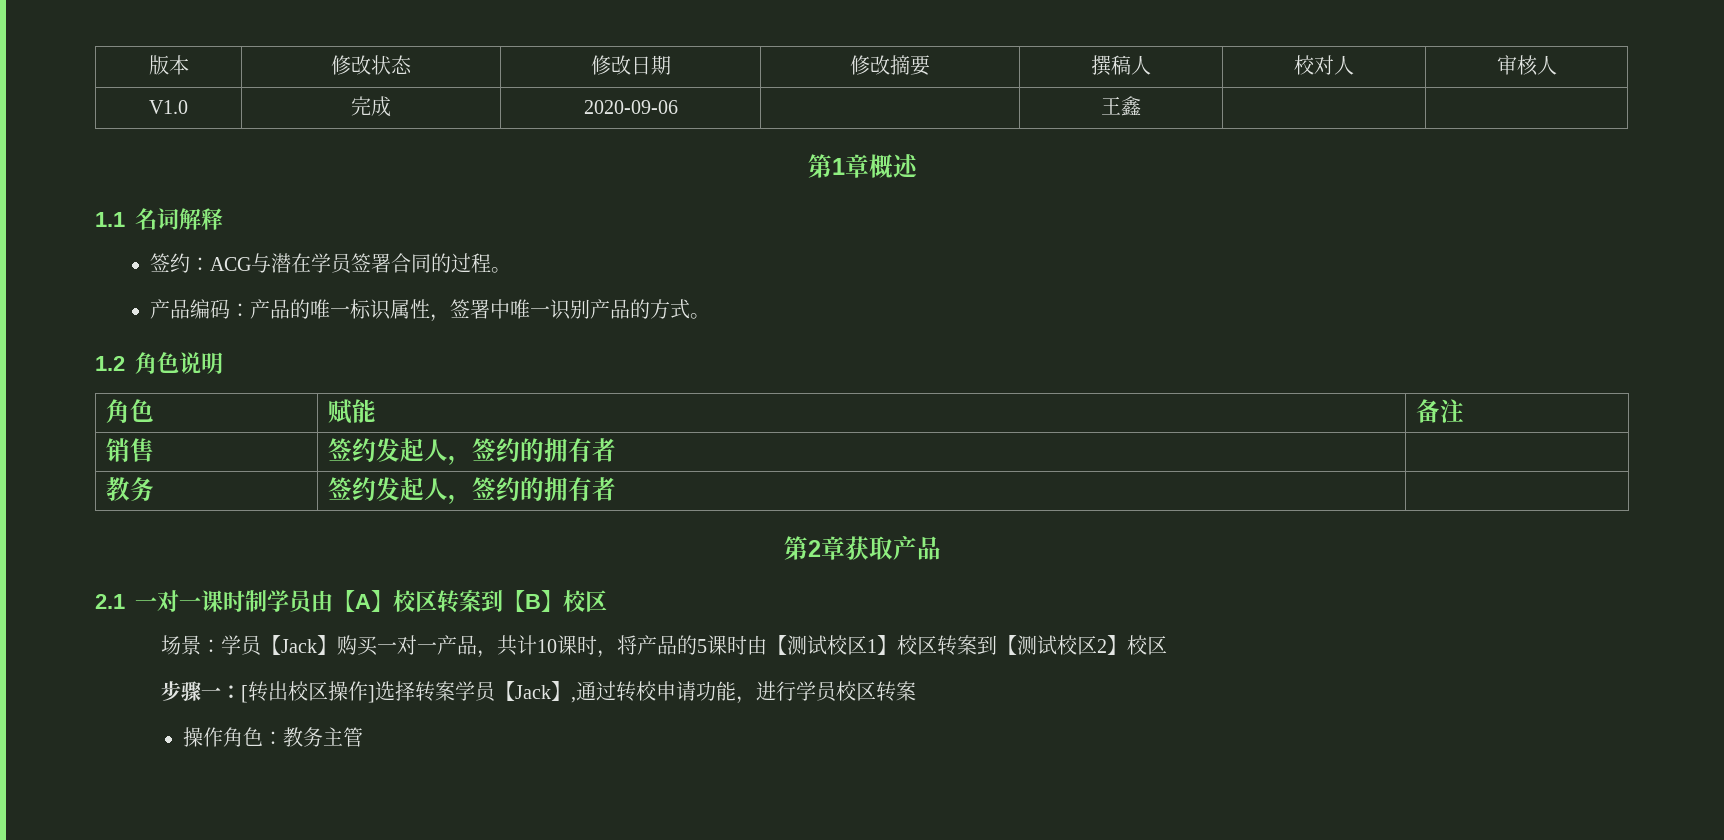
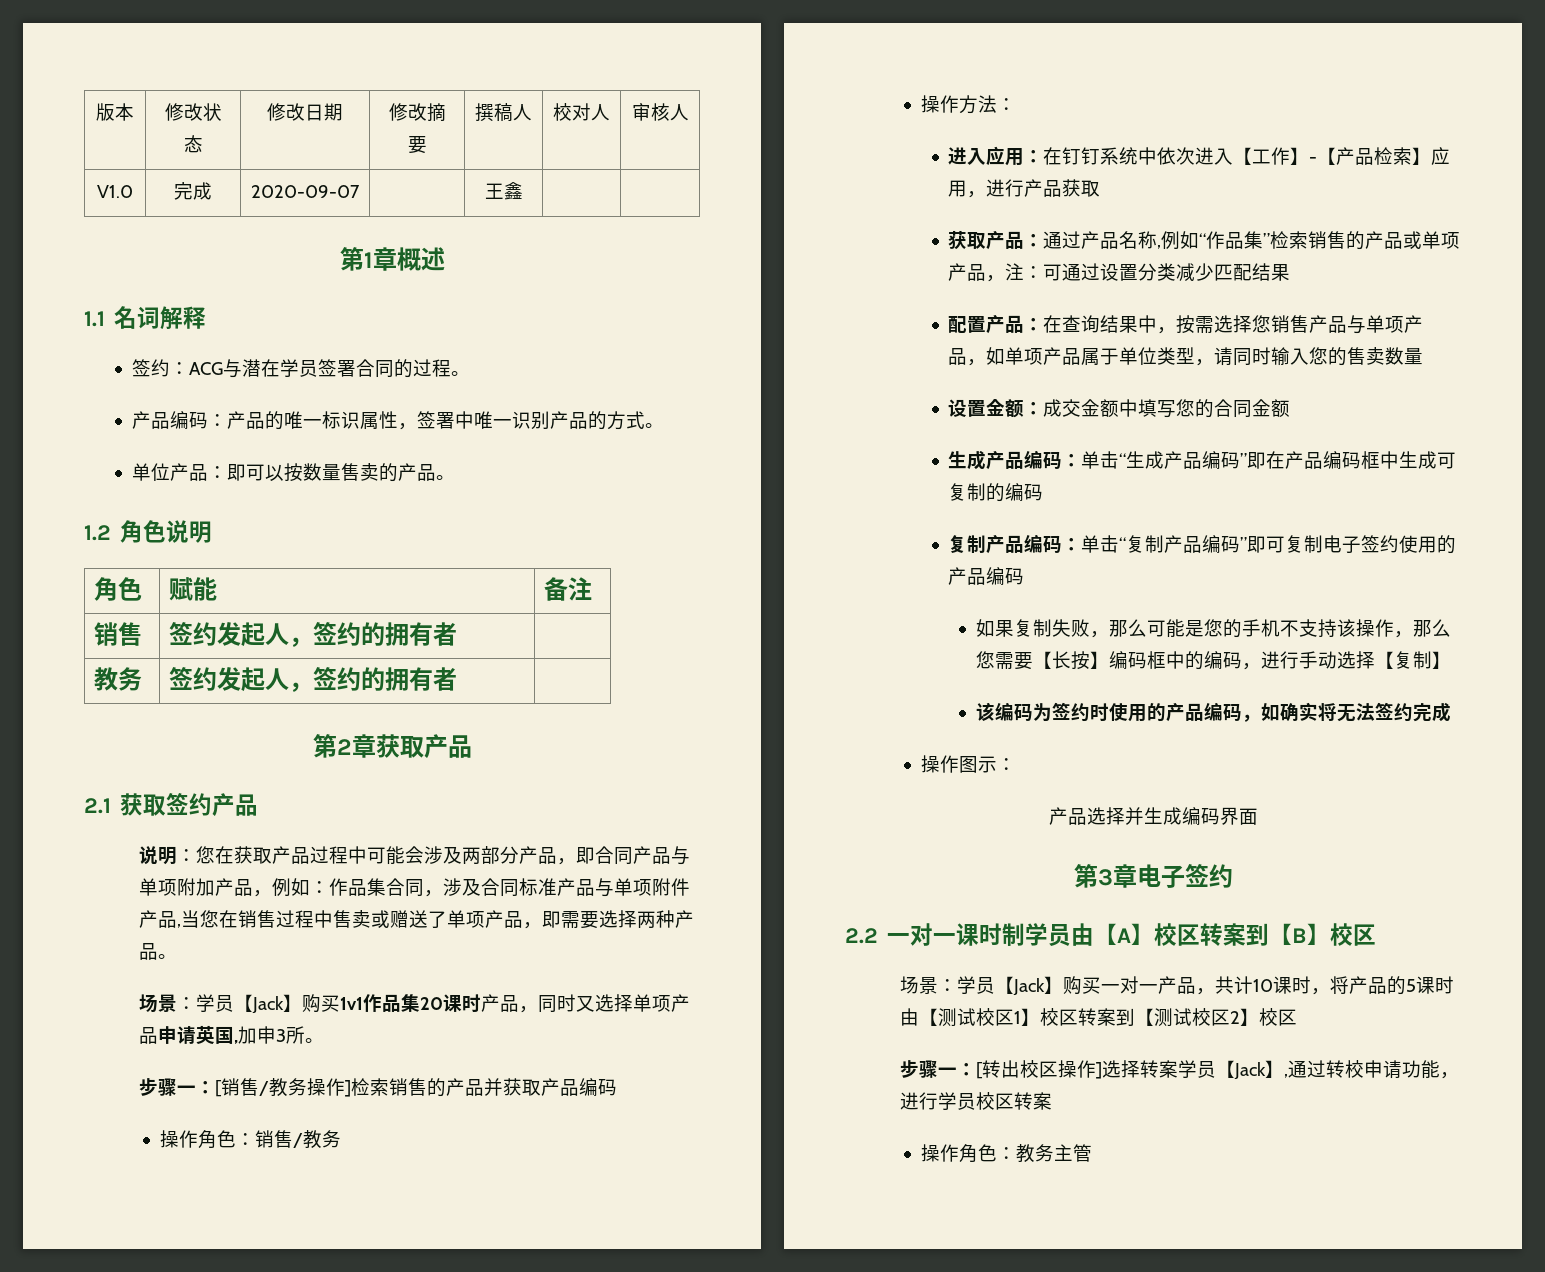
- V1.0 | 完成 | 2020-09-06 | | 王鑫 | |
+ V1.0 | 完成 | 2020-09-07 | | 王鑫 | |
+ 单位产品：即可以按数量售卖的产品。
- 2.1一对一课时制学员由【A】校区转案到【B】校区
+ 2.1获取签约产品
+ 说明：您在获取产品过程中可能会涉及两部分产品，即合同产品与单项附加产品，例如：作品集合同，涉及合同标准产品与单项附件产品,当您在销售过程中售卖或赠送了单项产品，即需要选择两种产品。
+ 场景：学员【Jack】购买1v1作品集20课时产品，同时又选择单项产品申请英国,加申3所。
+ 步骤一：[销售/教务操作]检索销售的产品并获取产品编码
+ 操作角色：销售/教务
+ 操作方法：
+ 进入应用：在钉钉系统中依次进入【工作】-【产品检索】应用，进行产品获取
+ 获取产品：通过产品名称,例如“作品集”检索销售的产品或单项产品，注：可通过设置分类减少匹配结果
+ 配置产品：在查询结果中，按需选择您销售产品与单项产品，如单项产品属于单位类型，请同时输入您的售卖数量
+ 设置金额：成交金额中填写您的合同金额
+ 生成产品编码：单击“生成产品编码”即在产品编码框中生成可复制的编码
+ 复制产品编码：单击“复制产品编码”即可复制电子签约使用的产品编码
+ 如果复制失败，那么可能是您的手机不支持该操作，那么您需要【长按】编码框中的编码，进行手动选择【复制】
+ 该编码为签约时使用的产品编码，如确实将无法签约完成
+ 操作图示：
+ 产品选择并生成编码界面
+ 第3章电子签约
+ 2.2一对一课时制学员由【A】校区转案到【B】校区

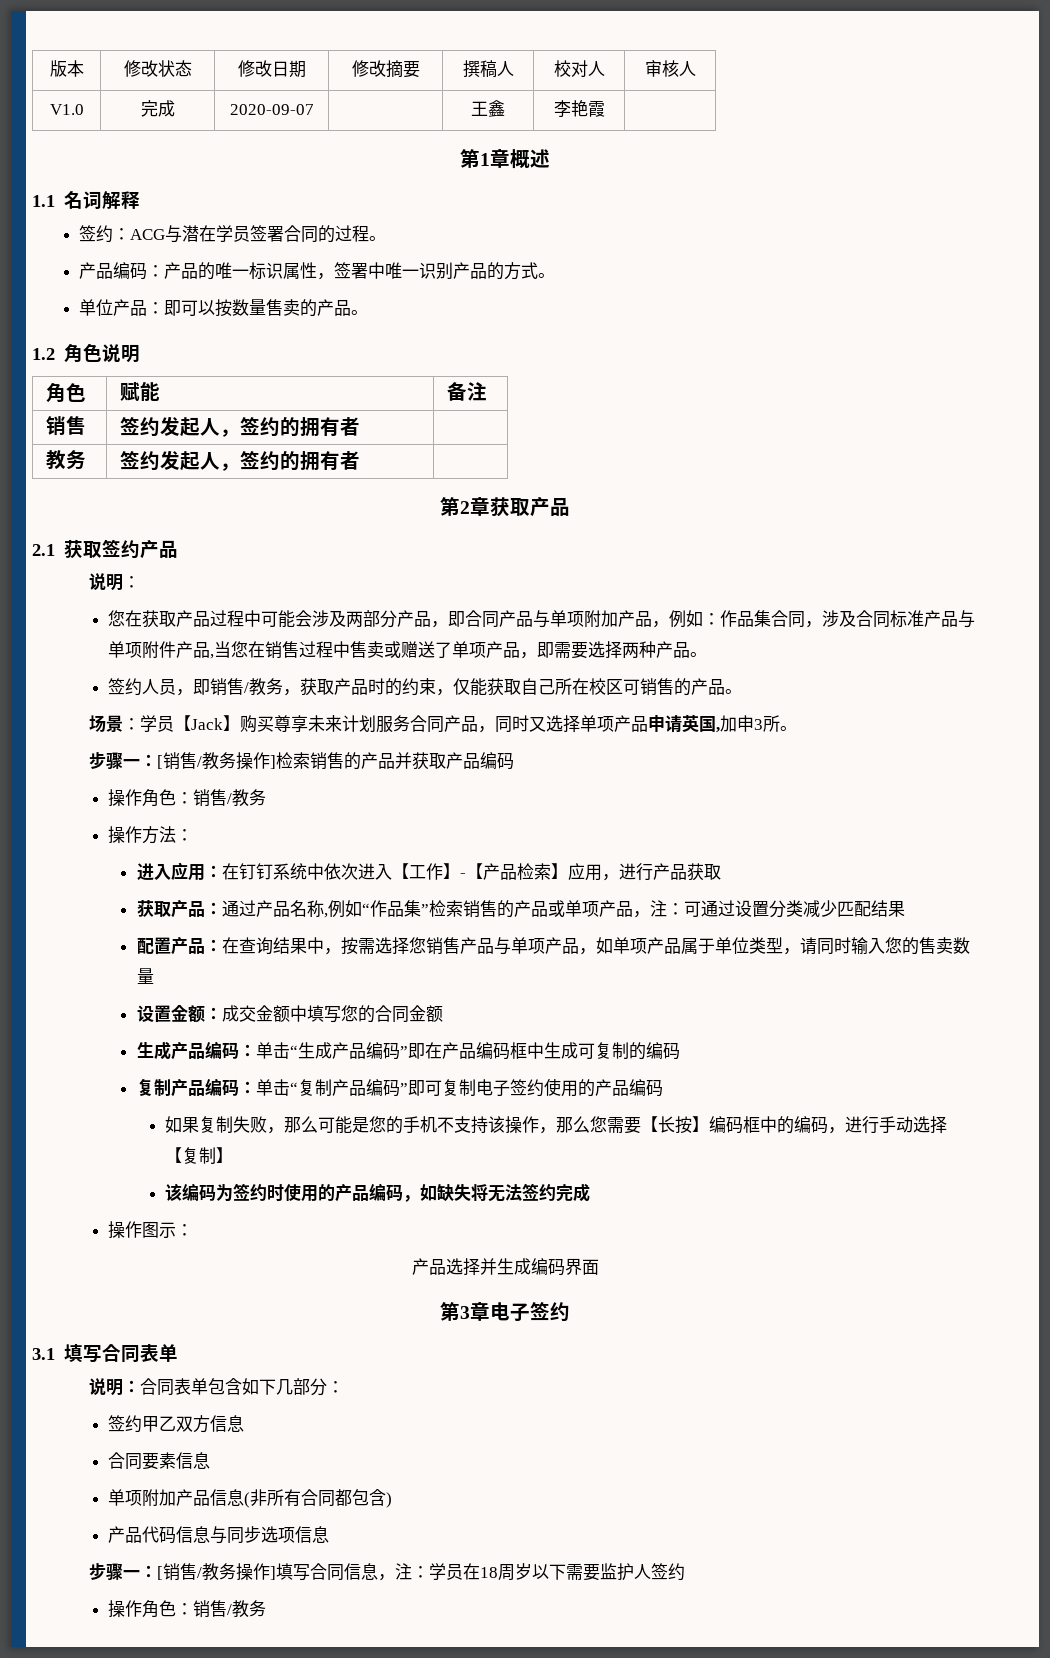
- V1.0 | 完成 | 2020-09-07 | | 王鑫 | |
+ V1.0 | 完成 | 2020-09-07 | | 王鑫 | 李艳霞 |
  2.1获取签约产品
- 说明：您在获取产品过程中可能会涉及两部分产品，即合同产品与单项附加产品，例如：作品集合同，涉及合同标准产品与单项附件产品,当您在销售过程中售卖或赠送了单项产品，即需要选择两种产品。
+ 说明：
+ 您在获取产品过程中可能会涉及两部分产品，即合同产品与单项附加产品，例如：作品集合同，涉及合同标准产品与单项附件产品,当您在销售过程中售卖或赠送了单项产品，即需要选择两种产品。
- 场景：学员【Jack】购买1v1作品集20课时产品，同时又选择单项产品申请英国,加申3所。
+ 签约人员，即销售/教务，获取产品时的约束，仅能获取自己所在校区可销售的产品。
+ 场景：学员【Jack】购买尊享未来计划服务合同产品，同时又选择单项产品申请英国,加申3所。
- 该编码为签约时使用的产品编码，如确实将无法签约完成
+ 该编码为签约时使用的产品编码，如缺失将无法签约完成
- 2.2一对一课时制学员由【A】校区转案到【B】校区
- 场景：学员【Jack】购买一对一产品，共计10课时，将产品的5课时由【测试校区1】校区转案到【测试校区2】校区
- 步骤一：[转出校区操作]选择转案学员【Jack】,通过转校申请功能，进行学员校区转案
- 操作角色：教务主管
+ 3.1填写合同表单
+ 说明：合同表单包含如下几部分：
+ 签约甲乙双方信息
+ 合同要素信息
+ 单项附加产品信息(非所有合同都包含)
+ 产品代码信息与同步选项信息
+ 步骤一：[销售/教务操作]填写合同信息，注：学员在18周岁以下需要监护人签约
+ 操作角色：销售/教务

